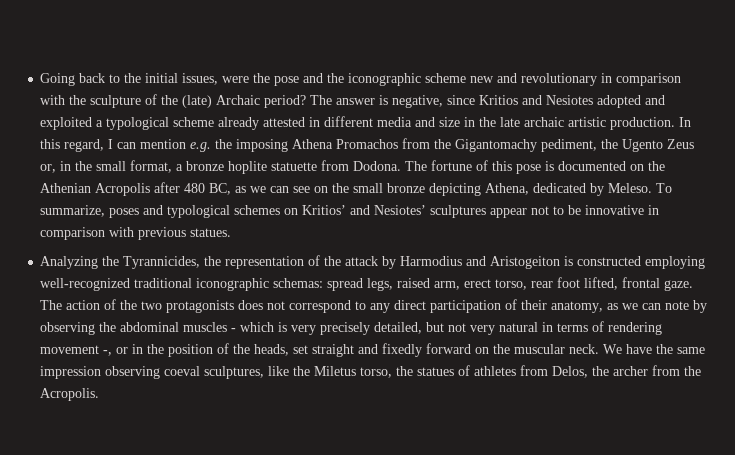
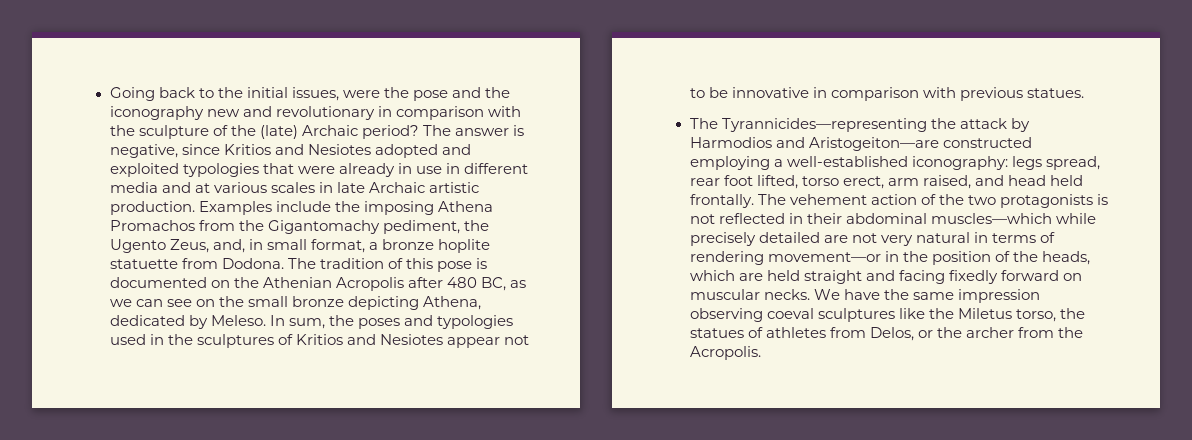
- Going back to the initial issues, were the pose and the iconographic scheme new and revolutionary in comparison with the sculpture of the (late) Archaic period?
+ Going back to the initial issues, were the pose and the iconography new and revolutionary in comparison with the sculpture of the (late) Archaic period?
- The answer is negative, since Kritios and Nesiotes adopted and exploited a typological scheme already attested in different media and size in the late archaic artistic production. In this regard, I can mention e.g. the imposing Athena Promachos from the Gigantomachy pediment, the Ugento Zeus or, in the small format, a bronze hoplite statuette from Dodona.
+ The answer is negative, since Kritios and Nesiotes adopted and exploited typologies that were already in use in different media and at various scales in late Archaic artistic production. Examples include the imposing Athena Promachos from the Gigantomachy pediment, the Ugento Zeus, and, in small format, a bronze hoplite statuette from Dodona.
- The fortune of this pose is documented on the Athenian Acropolis after 480 BC, as we can see on the small bronze depicting Athena, dedicated by Meleso.
+ The tradition of this pose is documented on the Athenian Acropolis after 480 BC, as we can see on the small bronze depicting Athena, dedicated by Meleso.
- To summarize, poses and typological schemes on Kritios’ and Nesiotes’ sculptures appear not to be innovative in comparison with previous statues.
+ In sum, the poses and typologies used in the sculptures of Kritios and Nesiotes appear not to be innovative in comparison with previous statues.
- Analyzing the Tyrannicides, the representation of the attack by Harmodius and Aristogeiton is constructed employing well-recognized traditional iconographic schemas: spread legs, raised arm, erect torso, rear foot lifted, frontal gaze. The action of the two protagonists does not correspond to any direct participation of their anatomy, as we can note by observing the abdominal muscles - which is very precisely detailed, but not very natural in terms of rendering movement -, or in the position of the heads, set straight and fixedly forward on the muscular neck.
+ The Tyrannicides—representing the attack by Harmodios and Aristogeiton—are constructed employing a well-established iconography: legs spread, rear foot lifted, torso erect, arm raised, and head held frontally. The vehement action of the two protagonists is not reflected in their abdominal muscles—which while precisely detailed are not very natural in terms of rendering movement—or in the position of the heads, which are held straight and facing fixedly forward on muscular necks.
- We have the same impression observing coeval sculptures, like the Miletus torso, the statues of athletes from Delos, the archer from the Acropolis.
+ We have the same impression observing coeval sculptures like the Miletus torso, the statues of athletes from Delos, or the archer from the Acropolis.

